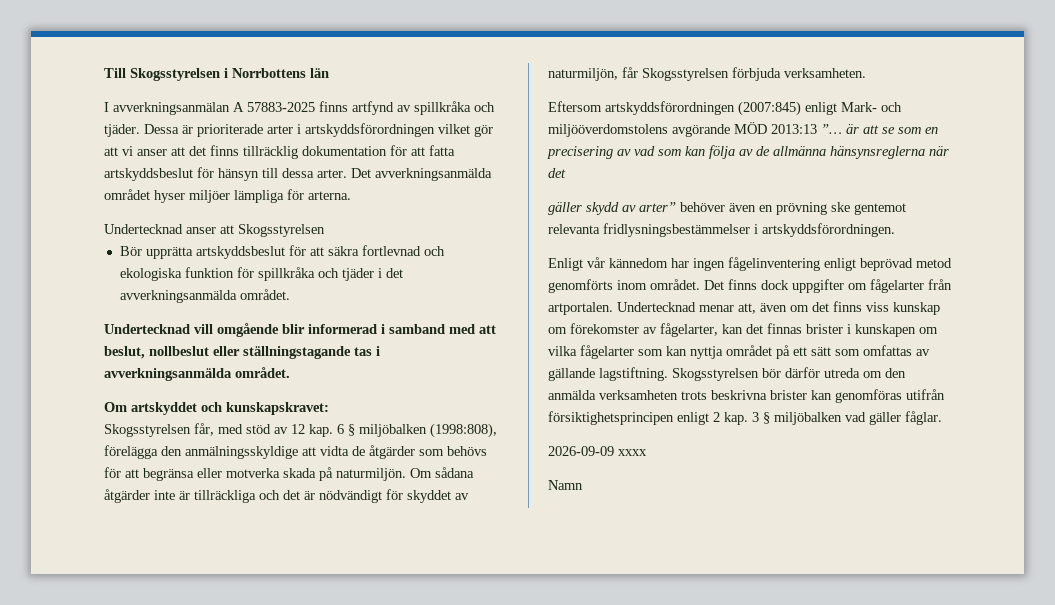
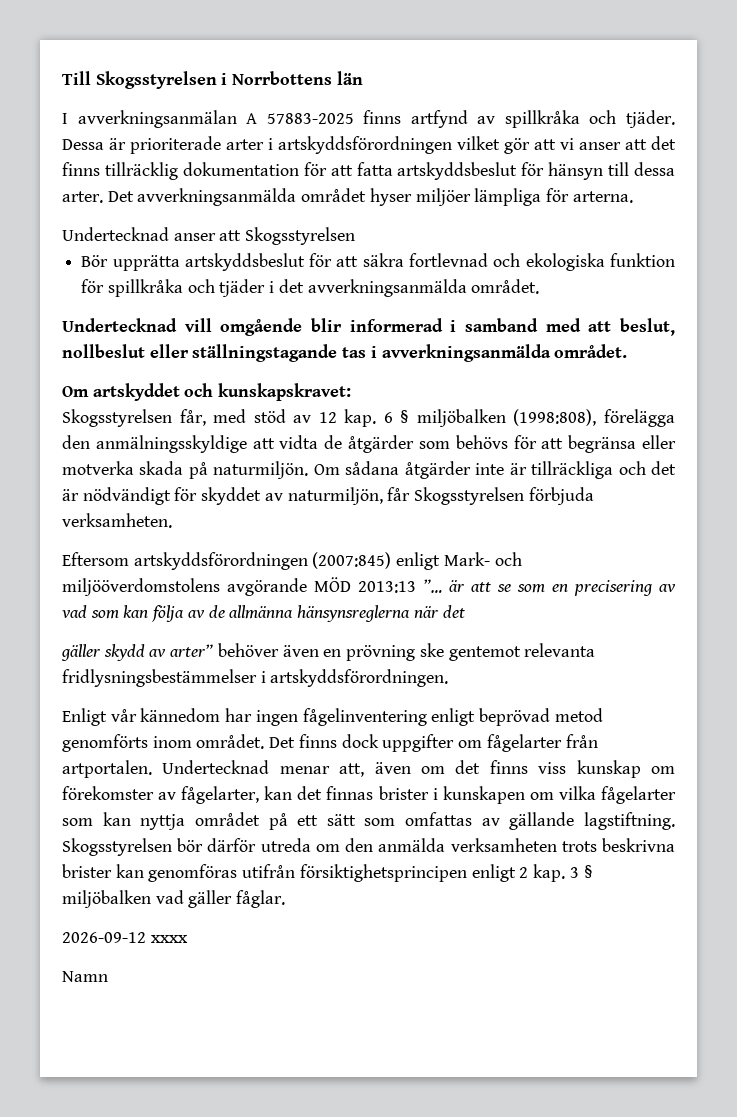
- 2026-09-09 xxxx
+ 2026-09-12 xxxx

